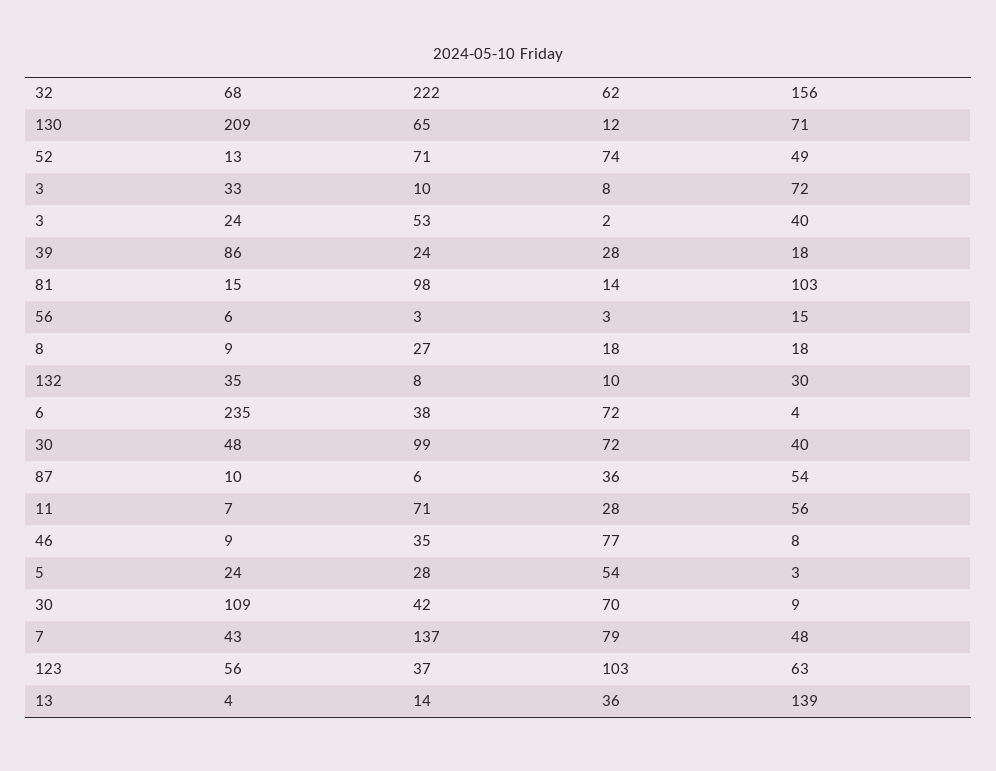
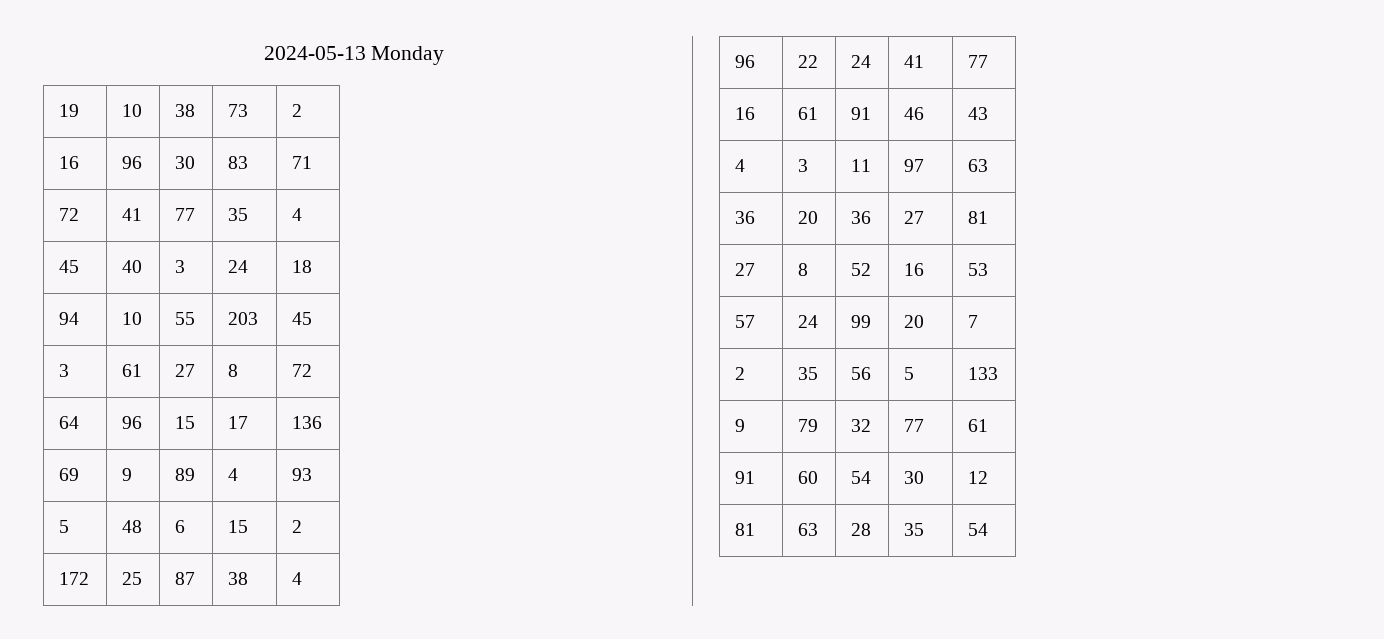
- 2024-05-10 Friday
- 32 | 68 | 222 | 62 | 156
- 130 | 209 | 65 | 12 | 71
- 52 | 13 | 71 | 74 | 49
- 3 | 33 | 10 | 8 | 72
+ 2024-05-13 Monday
+ 19 | 10 | 38 | 73 | 2
+ 16 | 96 | 30 | 83 | 71
+ 72 | 41 | 77 | 35 | 4
+ 45 | 40 | 3 | 24 | 18
+ 94 | 10 | 55 | 203 | 45
+ 3 | 61 | 27 | 8 | 72
- 3 | 24 | 53 | 2 | 40
- 39 | 86 | 24 | 28 | 18
- 81 | 15 | 98 | 14 | 103
- 56 | 6 | 3 | 3 | 15
- 8 | 9 | 27 | 18 | 18
- 132 | 35 | 8 | 10 | 30
- 6 | 235 | 38 | 72 | 4
- 30 | 48 | 99 | 72 | 40
- 87 | 10 | 6 | 36 | 54
- 11 | 7 | 71 | 28 | 56
- 46 | 9 | 35 | 77 | 8
- 5 | 24 | 28 | 54 | 3
- 30 | 109 | 42 | 70 | 9
- 7 | 43 | 137 | 79 | 48
- 123 | 56 | 37 | 103 | 63
- 13 | 4 | 14 | 36 | 139
+ 64 | 96 | 15 | 17 | 136
+ 69 | 9 | 89 | 4 | 93
+ 5 | 48 | 6 | 15 | 2
+ 172 | 25 | 87 | 38 | 4
+ 96 | 22 | 24 | 41 | 77
+ 16 | 61 | 91 | 46 | 43
+ 4 | 3 | 11 | 97 | 63
+ 36 | 20 | 36 | 27 | 81
+ 27 | 8 | 52 | 16 | 53
+ 57 | 24 | 99 | 20 | 7
+ 2 | 35 | 56 | 5 | 133
+ 9 | 79 | 32 | 77 | 61
+ 91 | 60 | 54 | 30 | 12
+ 81 | 63 | 28 | 35 | 54

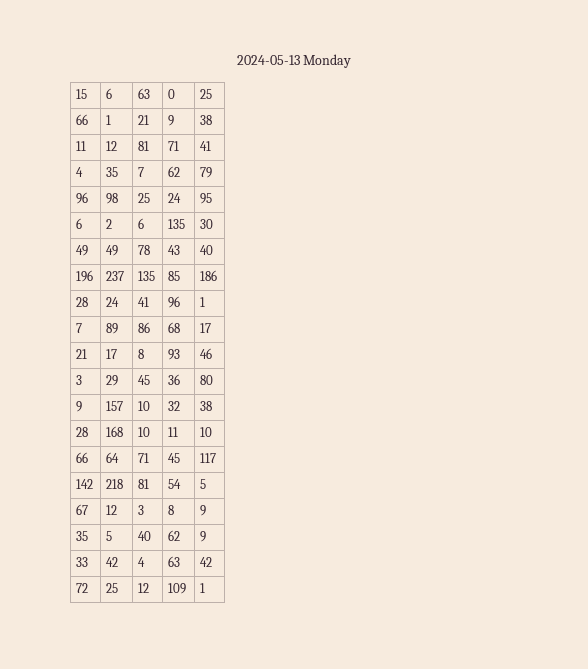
- 19 | 10 | 38 | 73 | 2
- 16 | 96 | 30 | 83 | 71
- 72 | 41 | 77 | 35 | 4
- 45 | 40 | 3 | 24 | 18
- 94 | 10 | 55 | 203 | 45
- 3 | 61 | 27 | 8 | 72
- 64 | 96 | 15 | 17 | 136
- 69 | 9 | 89 | 4 | 93
- 5 | 48 | 6 | 15 | 2
- 172 | 25 | 87 | 38 | 4
- 96 | 22 | 24 | 41 | 77
- 16 | 61 | 91 | 46 | 43
- 4 | 3 | 11 | 97 | 63
- 36 | 20 | 36 | 27 | 81
- 27 | 8 | 52 | 16 | 53
- 57 | 24 | 99 | 20 | 7
- 2 | 35 | 56 | 5 | 133
- 9 | 79 | 32 | 77 | 61
- 91 | 60 | 54 | 30 | 12
- 81 | 63 | 28 | 35 | 54
+ 15 | 6 | 63 | 0 | 25
+ 66 | 1 | 21 | 9 | 38
+ 11 | 12 | 81 | 71 | 41
+ 4 | 35 | 7 | 62 | 79
+ 96 | 98 | 25 | 24 | 95
+ 6 | 2 | 6 | 135 | 30
+ 49 | 49 | 78 | 43 | 40
+ 196 | 237 | 135 | 85 | 186
+ 28 | 24 | 41 | 96 | 1
+ 7 | 89 | 86 | 68 | 17
+ 21 | 17 | 8 | 93 | 46
+ 3 | 29 | 45 | 36 | 80
+ 9 | 157 | 10 | 32 | 38
+ 28 | 168 | 10 | 11 | 10
+ 66 | 64 | 71 | 45 | 117
+ 142 | 218 | 81 | 54 | 5
+ 67 | 12 | 3 | 8 | 9
+ 35 | 5 | 40 | 62 | 9
+ 33 | 42 | 4 | 63 | 42
+ 72 | 25 | 12 | 109 | 1

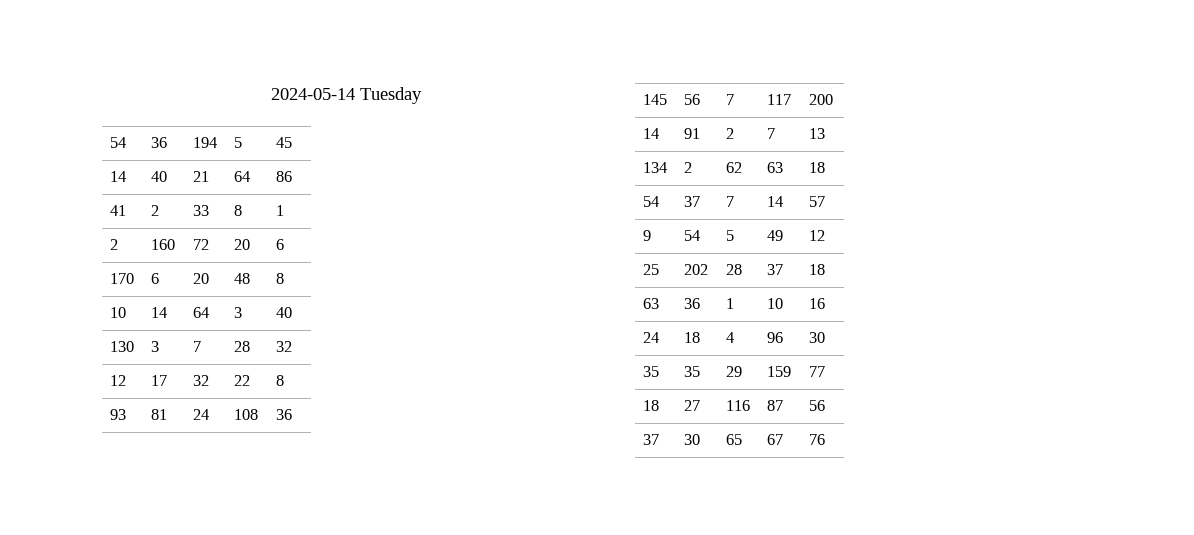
- 2024-05-13 Monday
- 15 | 6 | 63 | 0 | 25
- 66 | 1 | 21 | 9 | 38
- 11 | 12 | 81 | 71 | 41
- 4 | 35 | 7 | 62 | 79
- 96 | 98 | 25 | 24 | 95
- 6 | 2 | 6 | 135 | 30
- 49 | 49 | 78 | 43 | 40
- 196 | 237 | 135 | 85 | 186
- 28 | 24 | 41 | 96 | 1
- 7 | 89 | 86 | 68 | 17
- 21 | 17 | 8 | 93 | 46
- 3 | 29 | 45 | 36 | 80
- 9 | 157 | 10 | 32 | 38
- 28 | 168 | 10 | 11 | 10
- 66 | 64 | 71 | 45 | 117
- 142 | 218 | 81 | 54 | 5
- 67 | 12 | 3 | 8 | 9
- 35 | 5 | 40 | 62 | 9
- 33 | 42 | 4 | 63 | 42
- 72 | 25 | 12 | 109 | 1
+ 2024-05-14 Tuesday
+ 54 | 36 | 194 | 5 | 45
+ 14 | 40 | 21 | 64 | 86
+ 41 | 2 | 33 | 8 | 1
+ 2 | 160 | 72 | 20 | 6
+ 170 | 6 | 20 | 48 | 8
+ 10 | 14 | 64 | 3 | 40
+ 130 | 3 | 7 | 28 | 32
+ 12 | 17 | 32 | 22 | 8
+ 93 | 81 | 24 | 108 | 36
+ 145 | 56 | 7 | 117 | 200
+ 14 | 91 | 2 | 7 | 13
+ 134 | 2 | 62 | 63 | 18
+ 54 | 37 | 7 | 14 | 57
+ 9 | 54 | 5 | 49 | 12
+ 25 | 202 | 28 | 37 | 18
+ 63 | 36 | 1 | 10 | 16
+ 24 | 18 | 4 | 96 | 30
+ 35 | 35 | 29 | 159 | 77
+ 18 | 27 | 116 | 87 | 56
+ 37 | 30 | 65 | 67 | 76

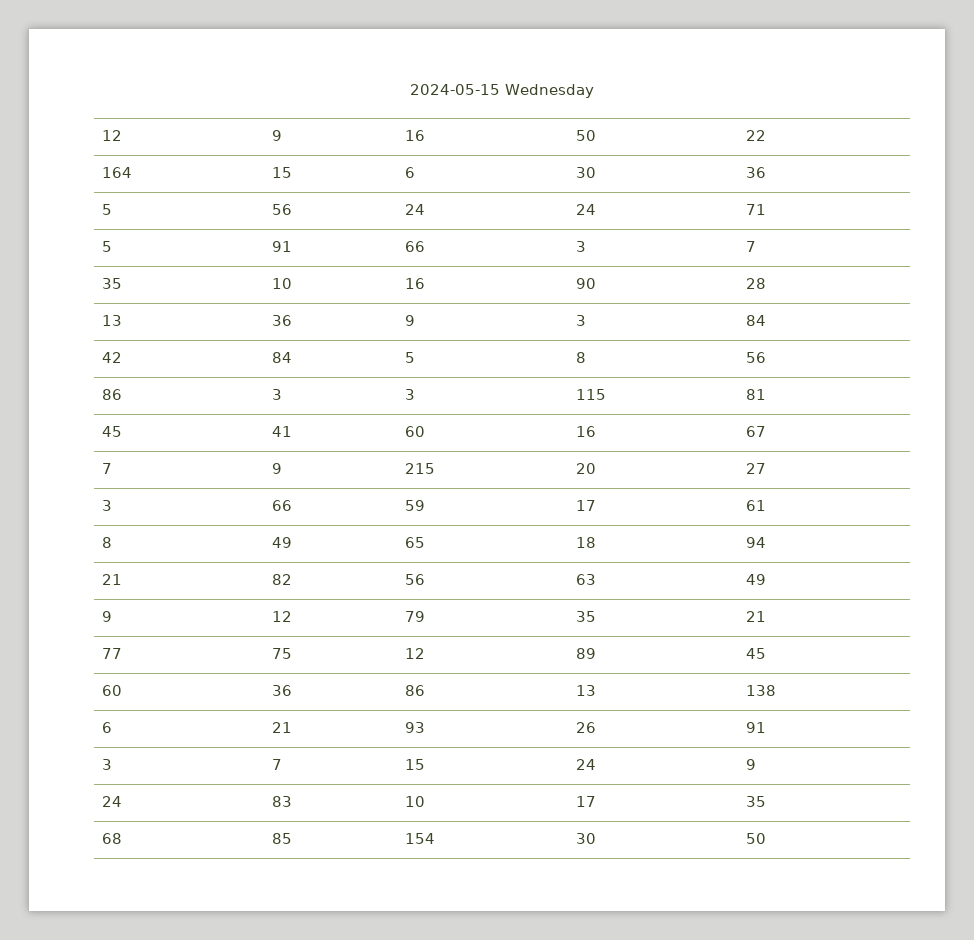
- 2024-05-14 Tuesday
- 54 | 36 | 194 | 5 | 45
- 14 | 40 | 21 | 64 | 86
- 41 | 2 | 33 | 8 | 1
- 2 | 160 | 72 | 20 | 6
- 170 | 6 | 20 | 48 | 8
- 10 | 14 | 64 | 3 | 40
- 130 | 3 | 7 | 28 | 32
- 12 | 17 | 32 | 22 | 8
- 93 | 81 | 24 | 108 | 36
- 145 | 56 | 7 | 117 | 200
- 14 | 91 | 2 | 7 | 13
- 134 | 2 | 62 | 63 | 18
- 54 | 37 | 7 | 14 | 57
- 9 | 54 | 5 | 49 | 12
- 25 | 202 | 28 | 37 | 18
- 63 | 36 | 1 | 10 | 16
- 24 | 18 | 4 | 96 | 30
- 35 | 35 | 29 | 159 | 77
- 18 | 27 | 116 | 87 | 56
- 37 | 30 | 65 | 67 | 76
+ 2024-05-15 Wednesday
+ 12 | 9 | 16 | 50 | 22
+ 164 | 15 | 6 | 30 | 36
+ 5 | 56 | 24 | 24 | 71
+ 5 | 91 | 66 | 3 | 7
+ 35 | 10 | 16 | 90 | 28
+ 13 | 36 | 9 | 3 | 84
+ 42 | 84 | 5 | 8 | 56
+ 86 | 3 | 3 | 115 | 81
+ 45 | 41 | 60 | 16 | 67
+ 7 | 9 | 215 | 20 | 27
+ 3 | 66 | 59 | 17 | 61
+ 8 | 49 | 65 | 18 | 94
+ 21 | 82 | 56 | 63 | 49
+ 9 | 12 | 79 | 35 | 21
+ 77 | 75 | 12 | 89 | 45
+ 60 | 36 | 86 | 13 | 138
+ 6 | 21 | 93 | 26 | 91
+ 3 | 7 | 15 | 24 | 9
+ 24 | 83 | 10 | 17 | 35
+ 68 | 85 | 154 | 30 | 50

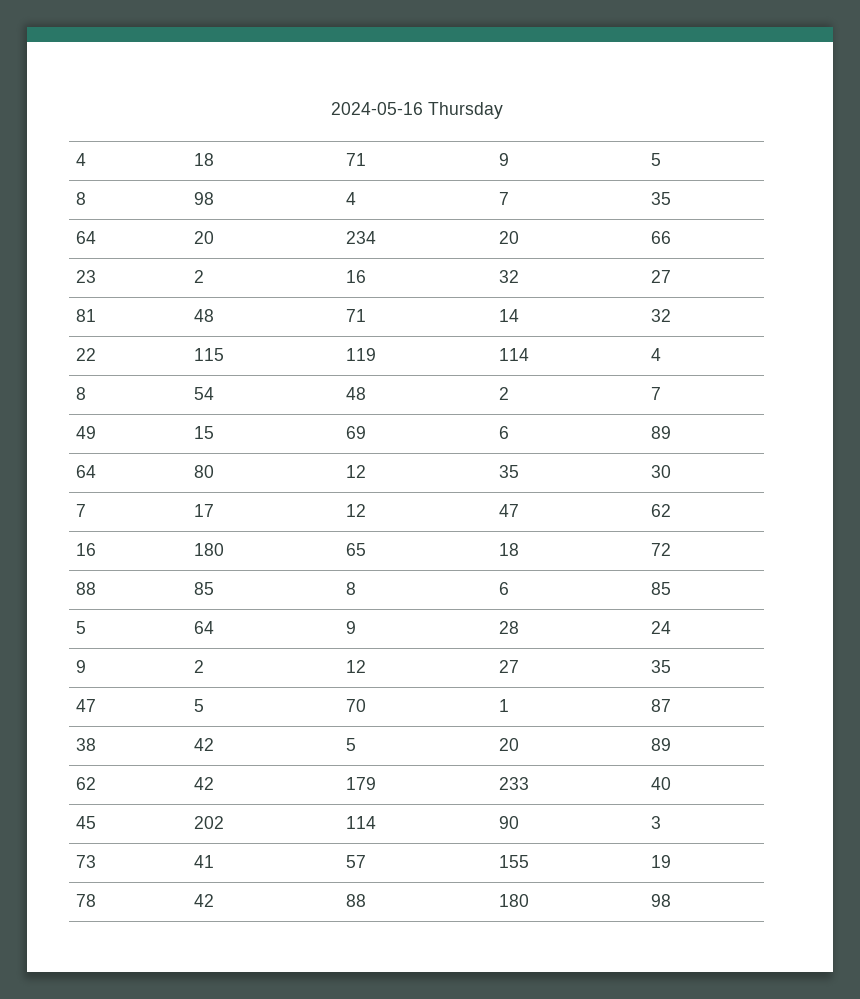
- 2024-05-15 Wednesday
- 12 | 9 | 16 | 50 | 22
- 164 | 15 | 6 | 30 | 36
- 5 | 56 | 24 | 24 | 71
- 5 | 91 | 66 | 3 | 7
- 35 | 10 | 16 | 90 | 28
- 13 | 36 | 9 | 3 | 84
- 42 | 84 | 5 | 8 | 56
- 86 | 3 | 3 | 115 | 81
- 45 | 41 | 60 | 16 | 67
- 7 | 9 | 215 | 20 | 27
- 3 | 66 | 59 | 17 | 61
- 8 | 49 | 65 | 18 | 94
- 21 | 82 | 56 | 63 | 49
- 9 | 12 | 79 | 35 | 21
- 77 | 75 | 12 | 89 | 45
- 60 | 36 | 86 | 13 | 138
- 6 | 21 | 93 | 26 | 91
- 3 | 7 | 15 | 24 | 9
- 24 | 83 | 10 | 17 | 35
- 68 | 85 | 154 | 30 | 50
+ 2024-05-16 Thursday
+ 4 | 18 | 71 | 9 | 5
+ 8 | 98 | 4 | 7 | 35
+ 64 | 20 | 234 | 20 | 66
+ 23 | 2 | 16 | 32 | 27
+ 81 | 48 | 71 | 14 | 32
+ 22 | 115 | 119 | 114 | 4
+ 8 | 54 | 48 | 2 | 7
+ 49 | 15 | 69 | 6 | 89
+ 64 | 80 | 12 | 35 | 30
+ 7 | 17 | 12 | 47 | 62
+ 16 | 180 | 65 | 18 | 72
+ 88 | 85 | 8 | 6 | 85
+ 5 | 64 | 9 | 28 | 24
+ 9 | 2 | 12 | 27 | 35
+ 47 | 5 | 70 | 1 | 87
+ 38 | 42 | 5 | 20 | 89
+ 62 | 42 | 179 | 233 | 40
+ 45 | 202 | 114 | 90 | 3
+ 73 | 41 | 57 | 155 | 19
+ 78 | 42 | 88 | 180 | 98

